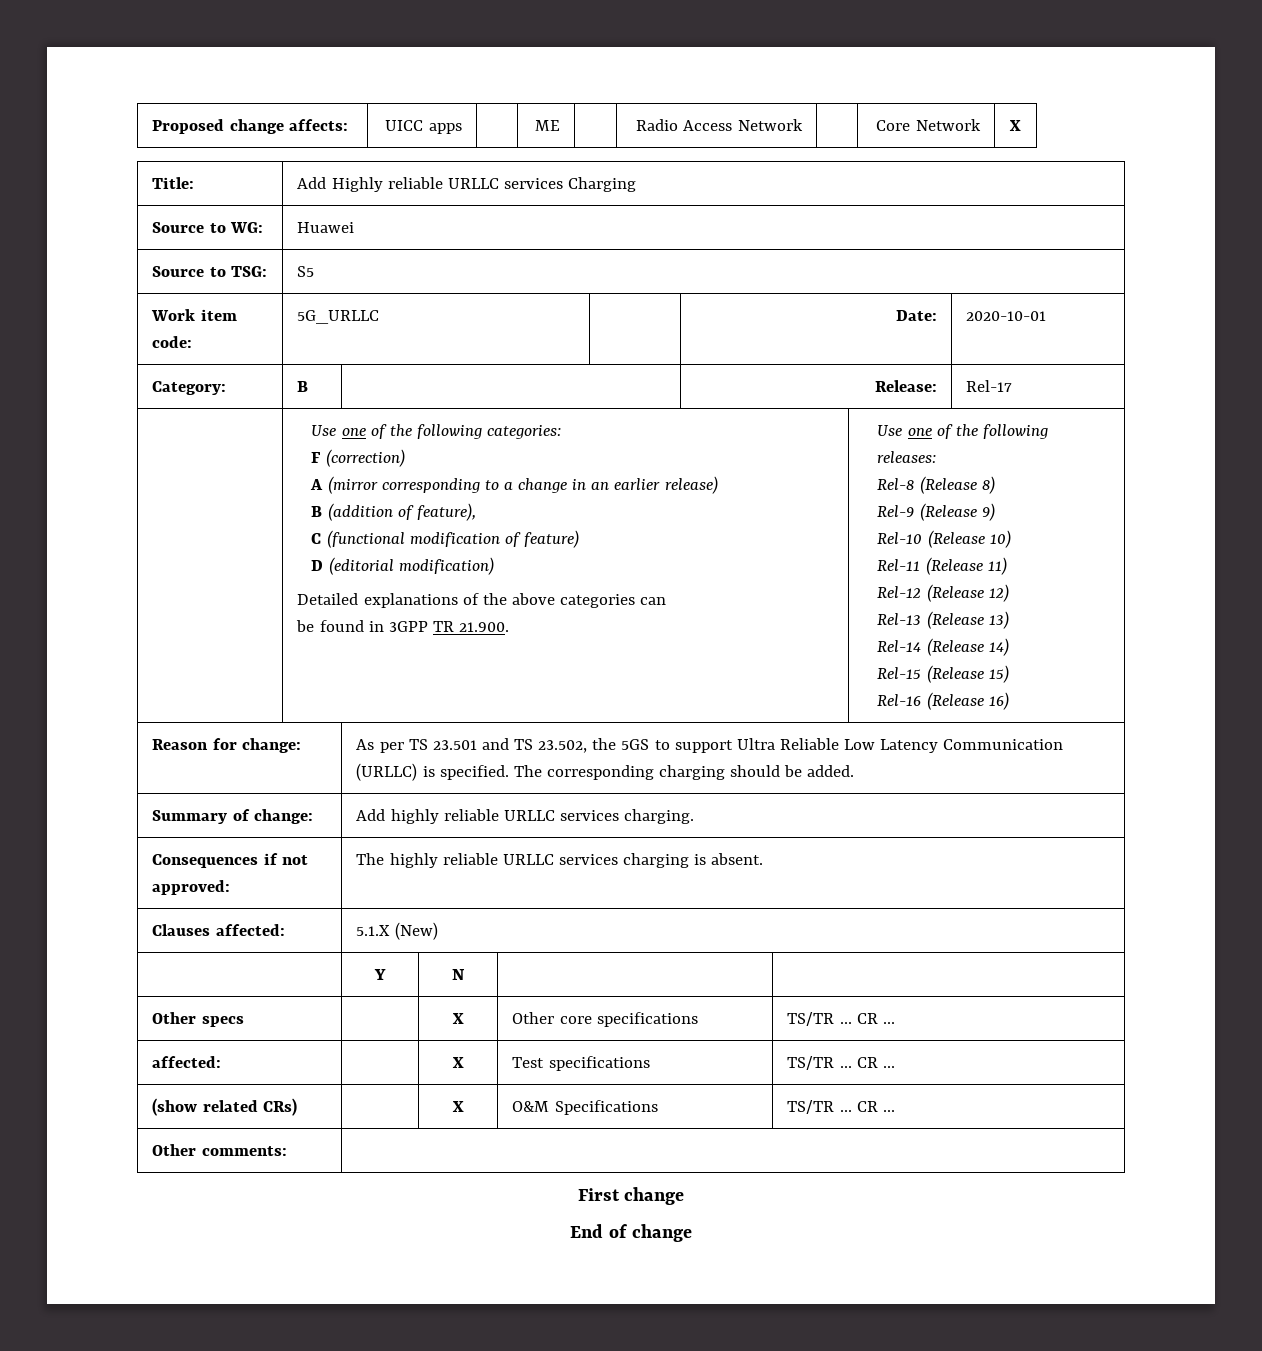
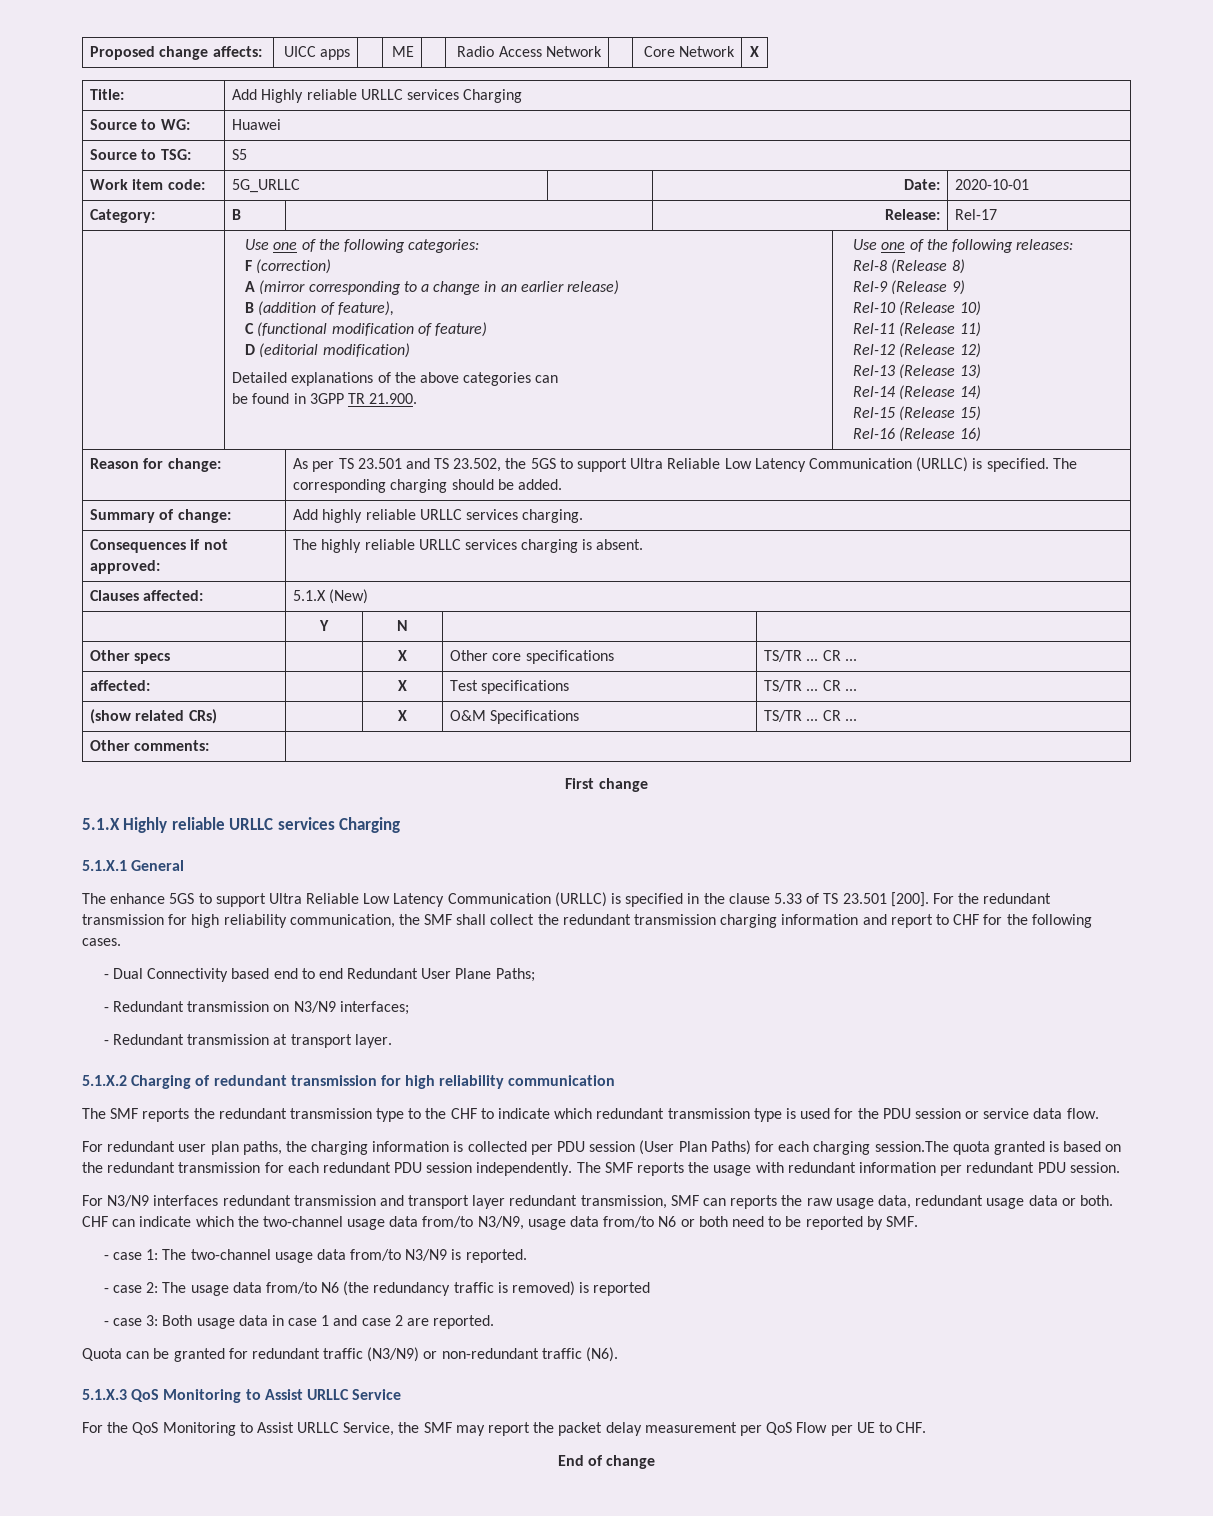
+ 5.1.X Highly reliable URLLC services Charging
+ 5.1.X.1 General
+ The enhance 5GS to support Ultra Reliable Low Latency Communication (URLLC) is specified in the clause 5.33 of TS 23.501 [200]. For the redundant transmission for high reliability communication, the SMF shall collect the redundant transmission charging information and report to CHF for the following cases.
+ - Dual Connectivity based end to end Redundant User Plane Paths;
+ - Redundant transmission on N3/N9 interfaces;
+ - Redundant transmission at transport layer.
+ 5.1.X.2 Charging of redundant transmission for high reliability communication
+ The SMF reports the redundant transmission type to the CHF to indicate which redundant transmission type is used for the PDU session or service data flow.
+ For redundant user plan paths, the charging information is collected per PDU session (User Plan Paths) for each charging session.The quota granted is based on the redundant transmission for each redundant PDU session independently. The SMF reports the usage with redundant information per redundant PDU session.
+ For N3/N9 interfaces redundant transmission and transport layer redundant transmission, SMF can reports the raw usage data, redundant usage data or both. CHF can indicate which the two-channel usage data from/to N3/N9, usage data from/to N6 or both need to be reported by SMF.
+ - case 1: The two-channel usage data from/to N3/N9 is reported.
+ - case 2: The usage data from/to N6 (the redundancy traffic is removed) is reported
+ - case 3: Both usage data in case 1 and case 2 are reported.
+ Quota can be granted for redundant traffic (N3/N9) or non-redundant traffic (N6).
+ 5.1.X.3 QoS Monitoring to Assist URLLC Service
+ For the QoS Monitoring to Assist URLLC Service, the SMF may report the packet delay measurement per QoS Flow per UE to CHF.

